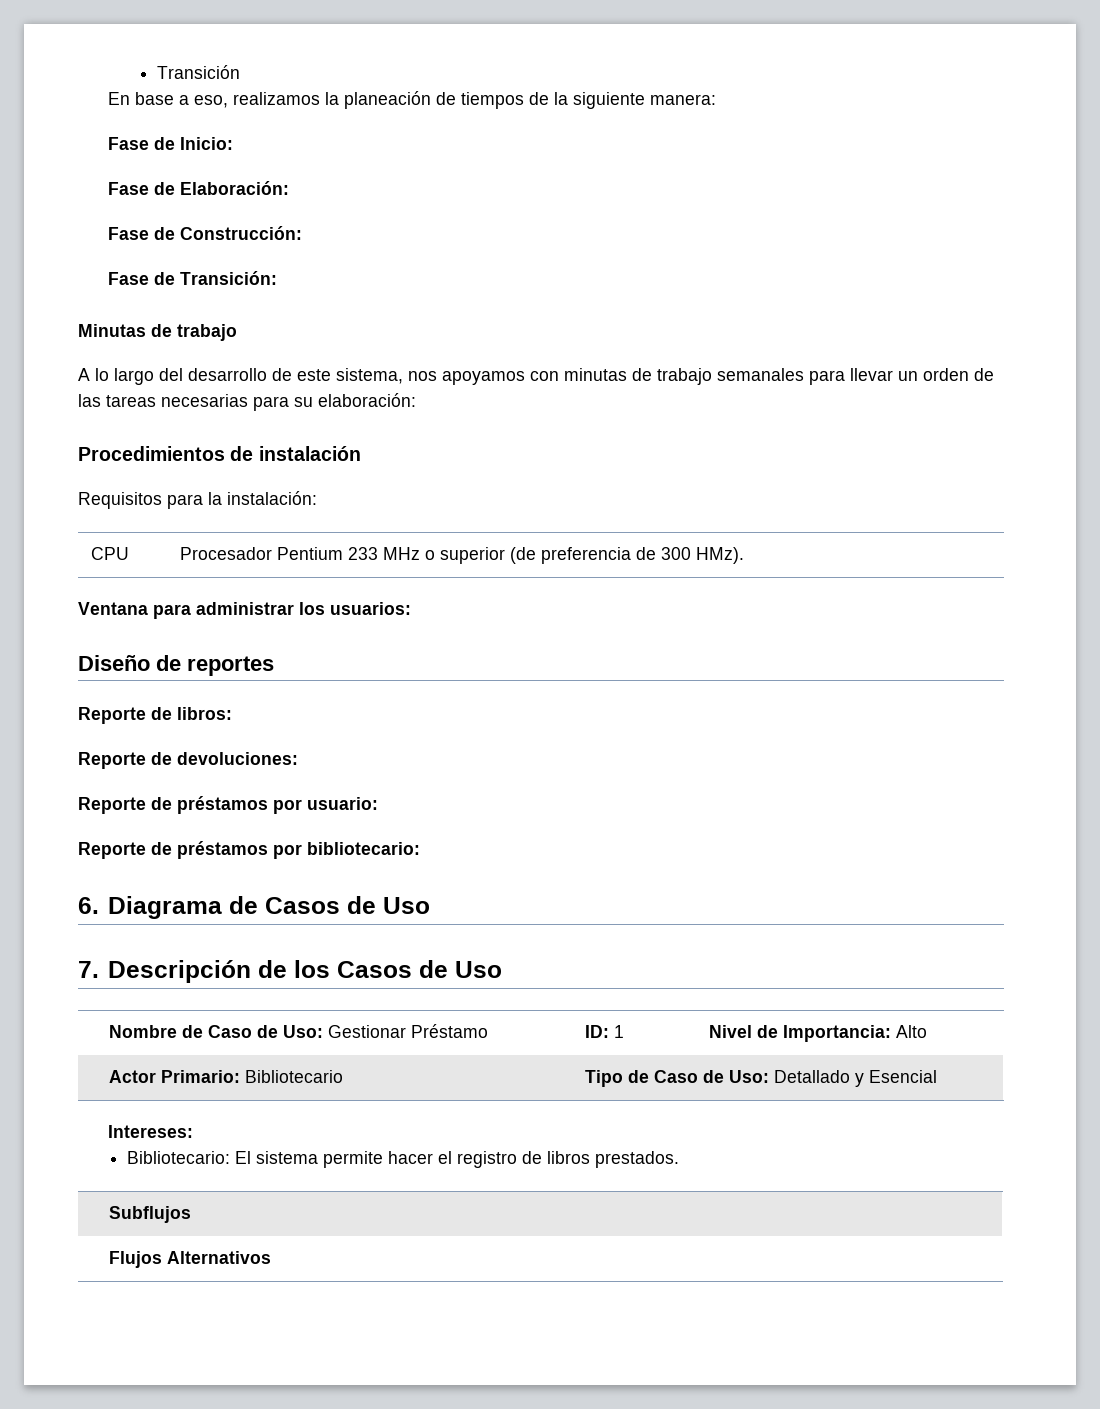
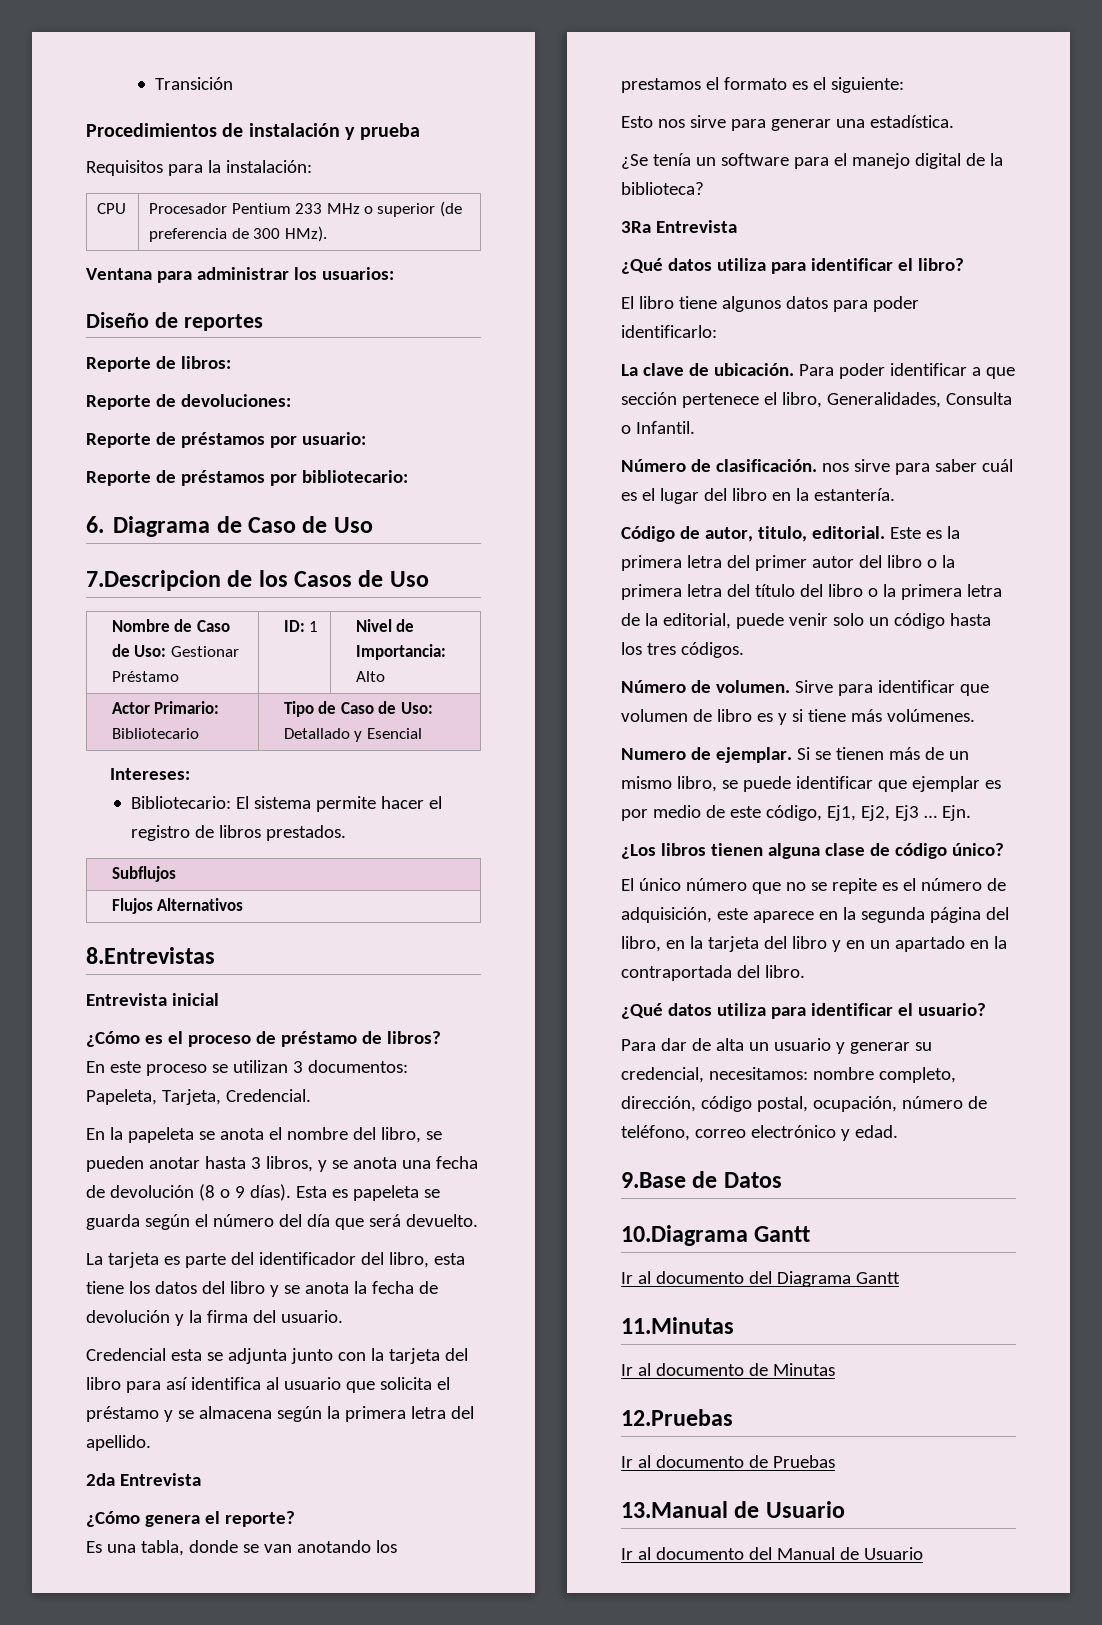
- En base a eso, realizamos la planeación de tiempos de la siguiente manera:
- Fase de Inicio:
- Fase de Elaboración:
- Fase de Construcción:
- Fase de Transición:
- Minutas de trabajo
- A lo largo del desarrollo de este sistema, nos apoyamos con minutas de trabajo semanales para llevar un orden de las tareas necesarias para su elaboración:
- Procedimientos de instalación
+ Procedimientos de instalación y prueba
- 6. Diagrama de Casos de Uso
- 7. Descripción de los Casos de Uso
+ 6. Diagrama de Caso de Uso
+ 7.Descripcion de los Casos de Uso
+ 8.Entrevistas
+ Entrevista inicial
+ ¿Cómo es el proceso de préstamo de libros?
+ En este proceso se utilizan 3 documentos: Papeleta, Tarjeta, Credencial.
+ En la papeleta se anota el nombre del libro, se pueden anotar hasta 3 libros, y se anota una fecha de devolución (8 o 9 días). Esta es papeleta se guarda según el número del día que será devuelto.
+ La tarjeta es parte del identificador del libro, esta tiene los datos del libro y se anota la fecha de devolución y la firma del usuario.
+ Credencial esta se adjunta junto con la tarjeta del libro para así identifica al usuario que solicita el préstamo y se almacena según la primera letra del apellido.
+ 2da Entrevista
+ ¿Cómo genera el reporte?
+ Es una tabla, donde se van anotando los prestamos el formato es el siguiente:
+ Esto nos sirve para generar una estadística.
+ ¿Se tenía un software para el manejo digital de la biblioteca?
+ 3Ra Entrevista
+ ¿Qué datos utiliza para identificar el libro?
+ El libro tiene algunos datos para poder identificarlo:
+ La clave de ubicación. Para poder identificar a que sección pertenece el libro, Generalidades, Consulta o Infantil.
+ Número de clasificación. nos sirve para saber cuál es el lugar del libro en la estantería.
+ Código de autor, titulo, editorial. Este es la primera letra del primer autor del libro o la primera letra del título del libro o la primera letra de la editorial, puede venir solo un código hasta los tres códigos.
+ Número de volumen. Sirve para identificar que volumen de libro es y si tiene más volúmenes.
+ Numero de ejemplar. Si se tienen más de un mismo libro, se puede identificar que ejemplar es por medio de este código, Ej1, Ej2, Ej3 … Ejn.
+ ¿Los libros tienen alguna clase de código único?
+ El único número que no se repite es el número de adquisición, este aparece en la segunda página del libro, en la tarjeta del libro y en un apartado en la contraportada del libro.
+ ¿Qué datos utiliza para identificar el usuario?
+ Para dar de alta un usuario y generar su credencial, necesitamos: nombre completo, dirección, código postal, ocupación, número de teléfono, correo electrónico y edad.
+ 9.Base de Datos
+ 10.Diagrama Gantt
+ Ir al documento del Diagrama Gantt
+ 11.Minutas
+ Ir al documento de Minutas
+ 12.Pruebas
+ Ir al documento de Pruebas
+ 13.Manual de Usuario
+ Ir al documento del Manual de Usuario

